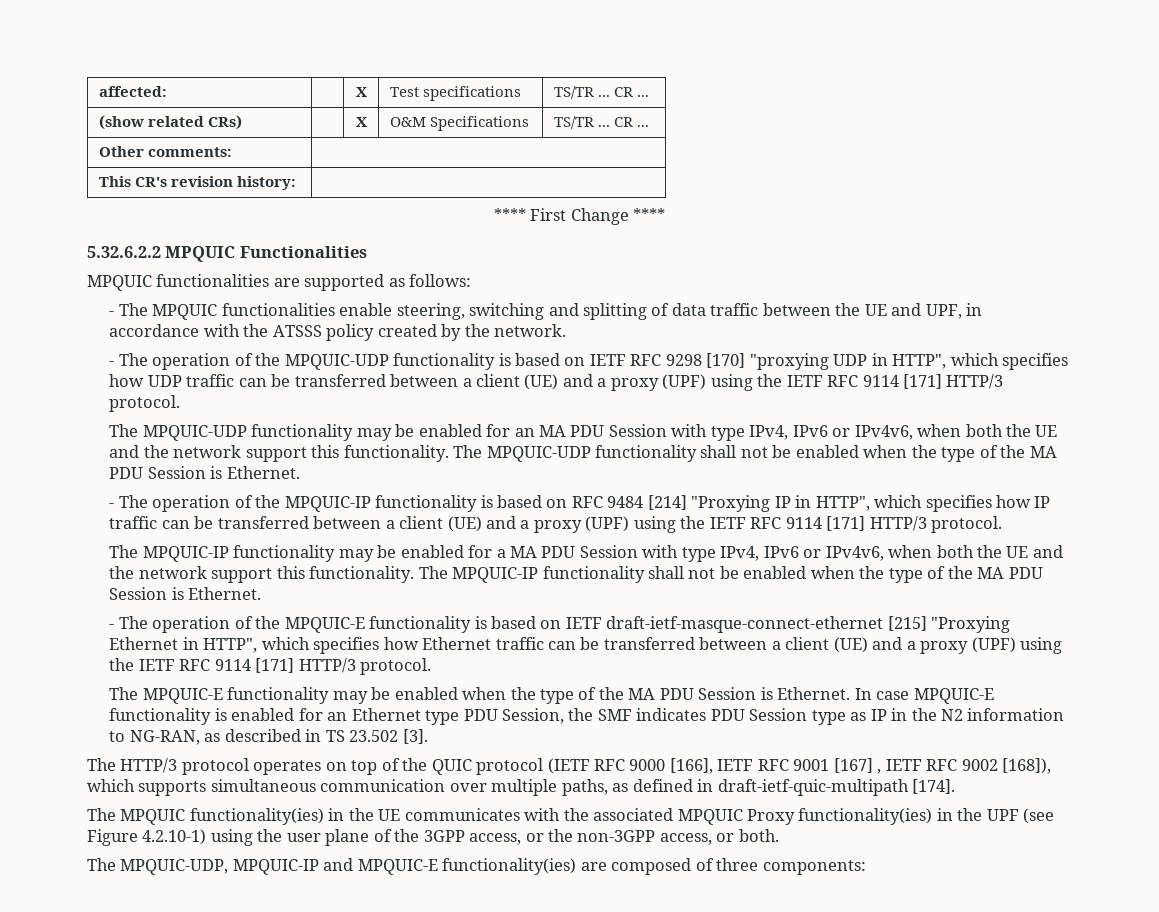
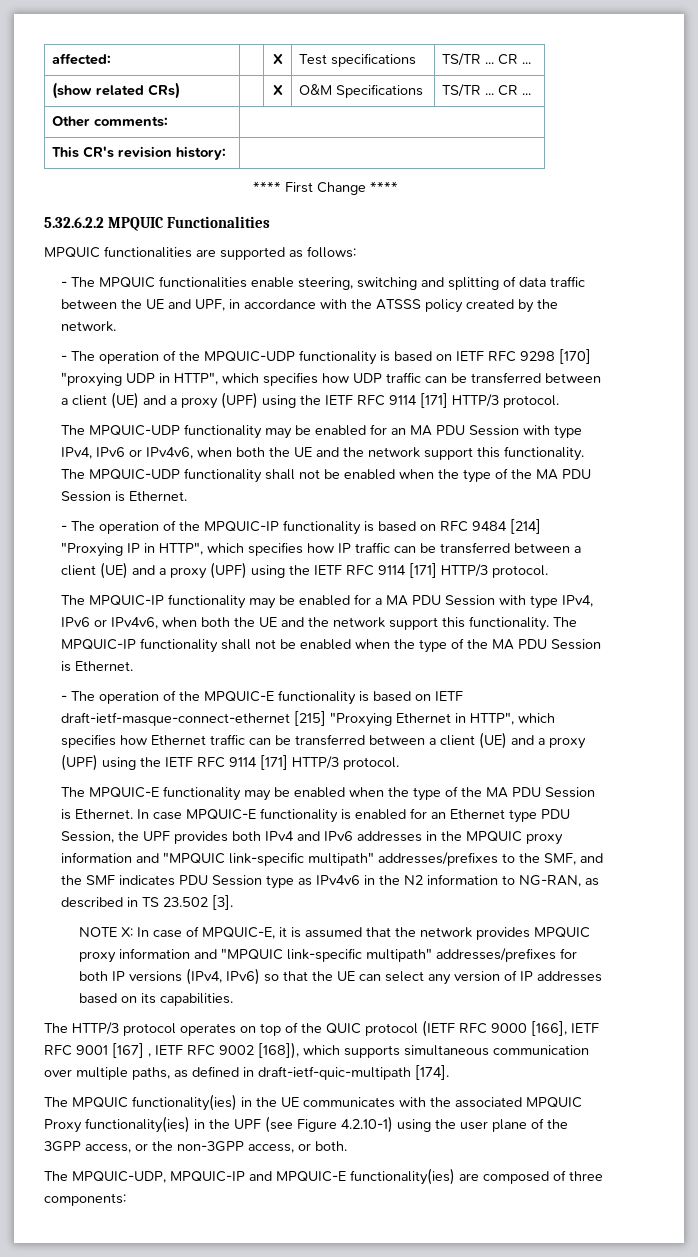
- In case MPQUIC-E functionality is enabled for an Ethernet type PDU Session, the SMF indicates PDU Session type as IP in the N2 information to NG-RAN, as described in TS 23.502 [3].
+ In case MPQUIC-E functionality is enabled for an Ethernet type PDU Session, the UPF provides both IPv4 and IPv6 addresses in the MPQUIC proxy information and "MPQUIC link-specific multipath" addresses/prefixes to the SMF, and the SMF indicates PDU Session type as IPv4v6 in the N2 information to NG-RAN, as described in TS 23.502 [3].
+ NOTE X: In case of MPQUIC-E, it is assumed that the network provides MPQUIC proxy information and "MPQUIC link-specific multipath" addresses/prefixes for both IP versions (IPv4, IPv6) so that the UE can select any version of IP addresses based on its capabilities.

